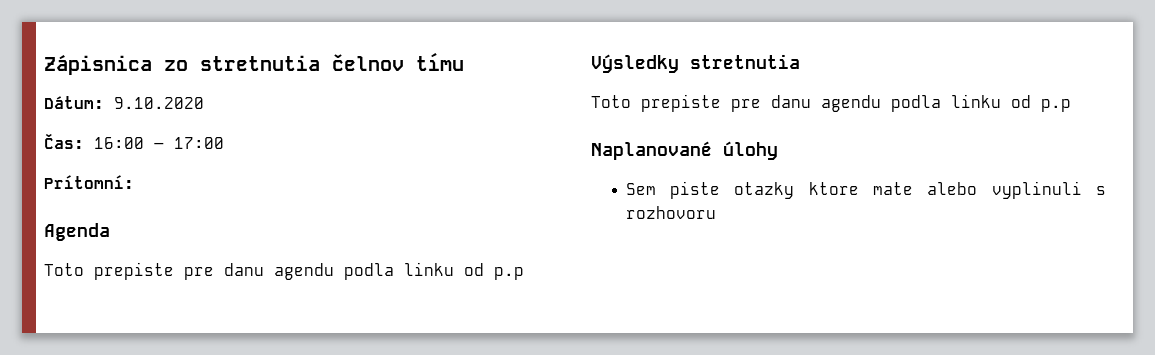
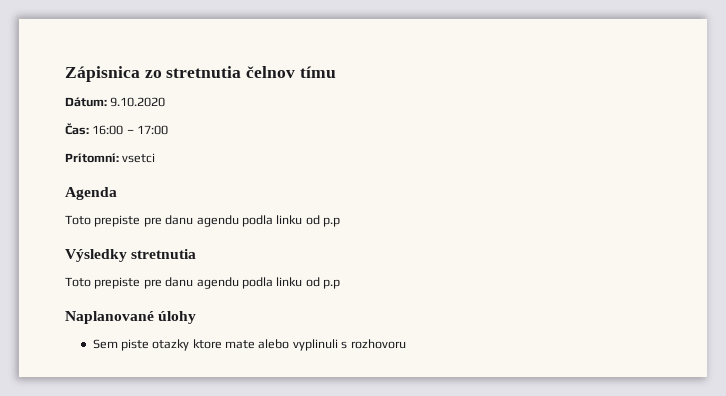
- Prítomní:
+ Prítomní: vsetci

